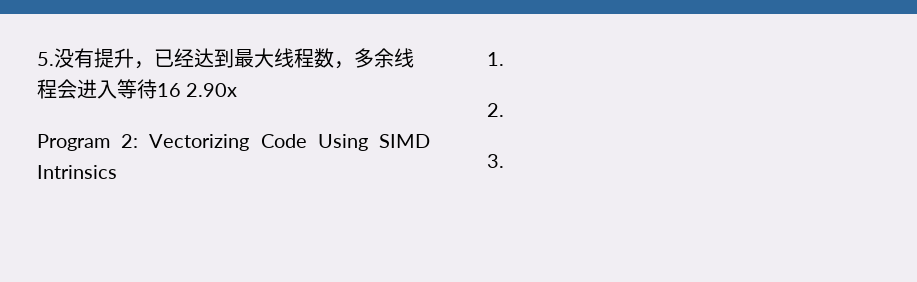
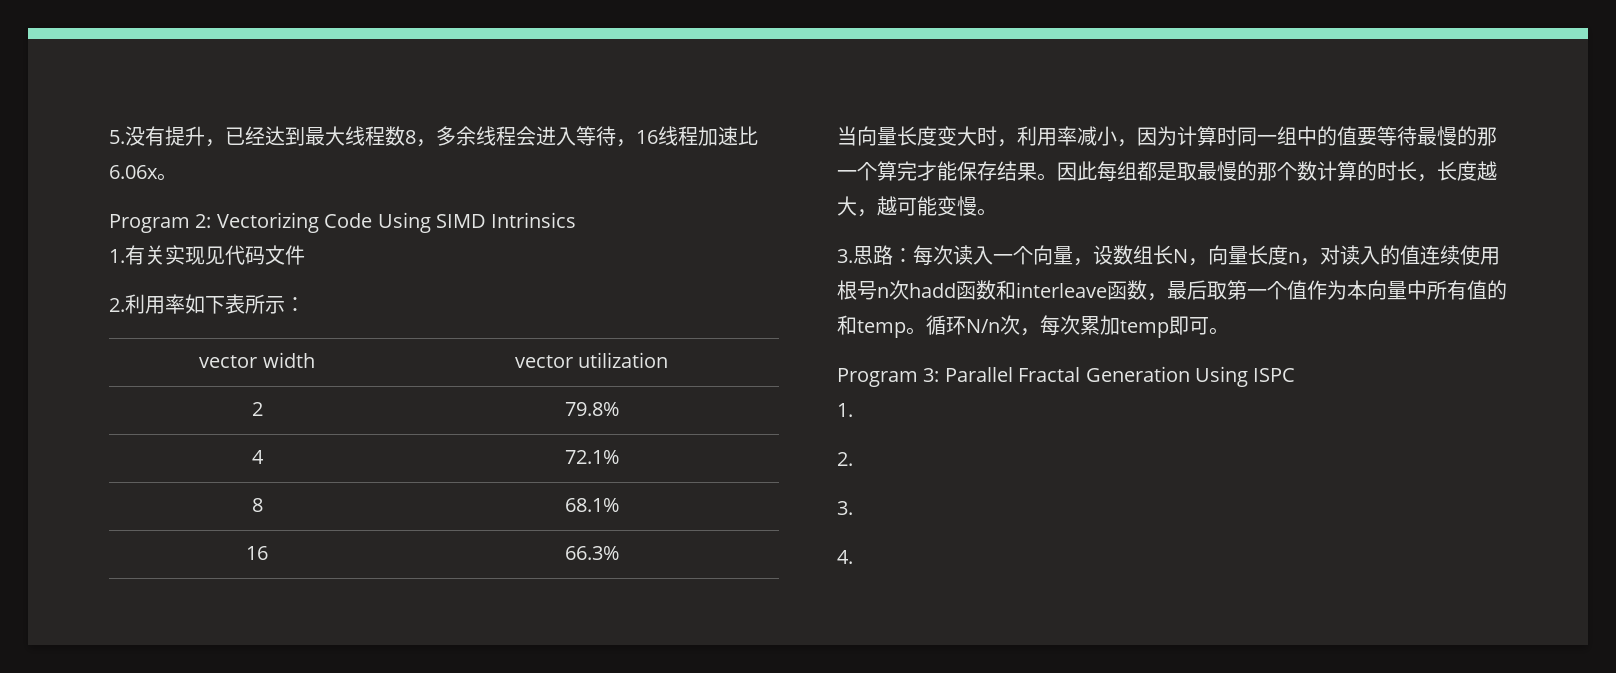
- 5.没有提升，已经达到最大线程数，多余线程会进入等待16 2.90x
+ 5.没有提升，已经达到最大线程数8，多余线程会进入等待，16线程加速比6.06x。
+ 1.有关实现见代码文件
+ 2.利用率如下表所示：
+ vector width | vector utilization
+ 2 | 79.8%
+ 4 | 72.1%
+ 8 | 68.1%
+ 16 | 66.3%
+ 当向量长度变大时，利用率减小，因为计算时同一组中的值要等待最慢的那一个算完才能保存结果。因此每组都是取最慢的那个数计算的时长，长度越大，越可能变慢。
+ 3.思路：每次读入一个向量，设数组长N，向量长度n，对读入的值连续使用根号n次hadd函数和interleave函数，最后取第一个值作为本向量中所有值的和temp。循环N/n次，每次累加temp即可。
+ Program 3: Parallel Fractal Generation Using ISPC
+ 4.

